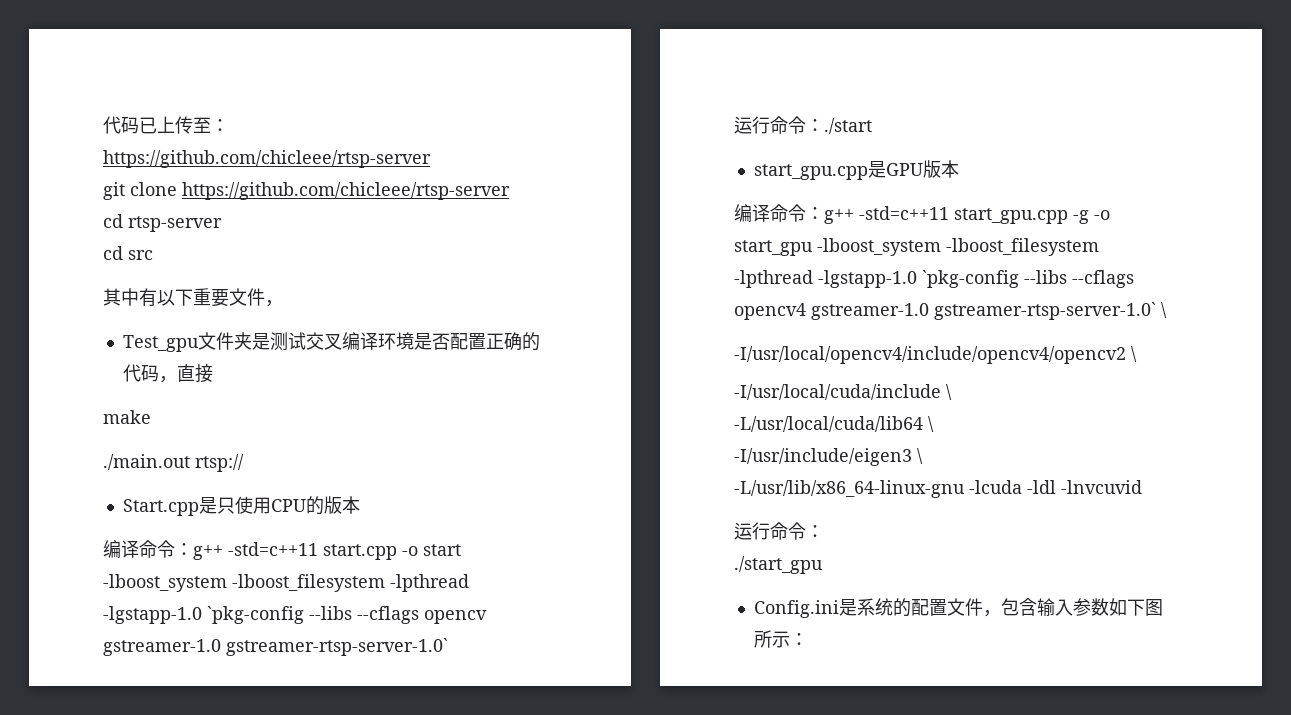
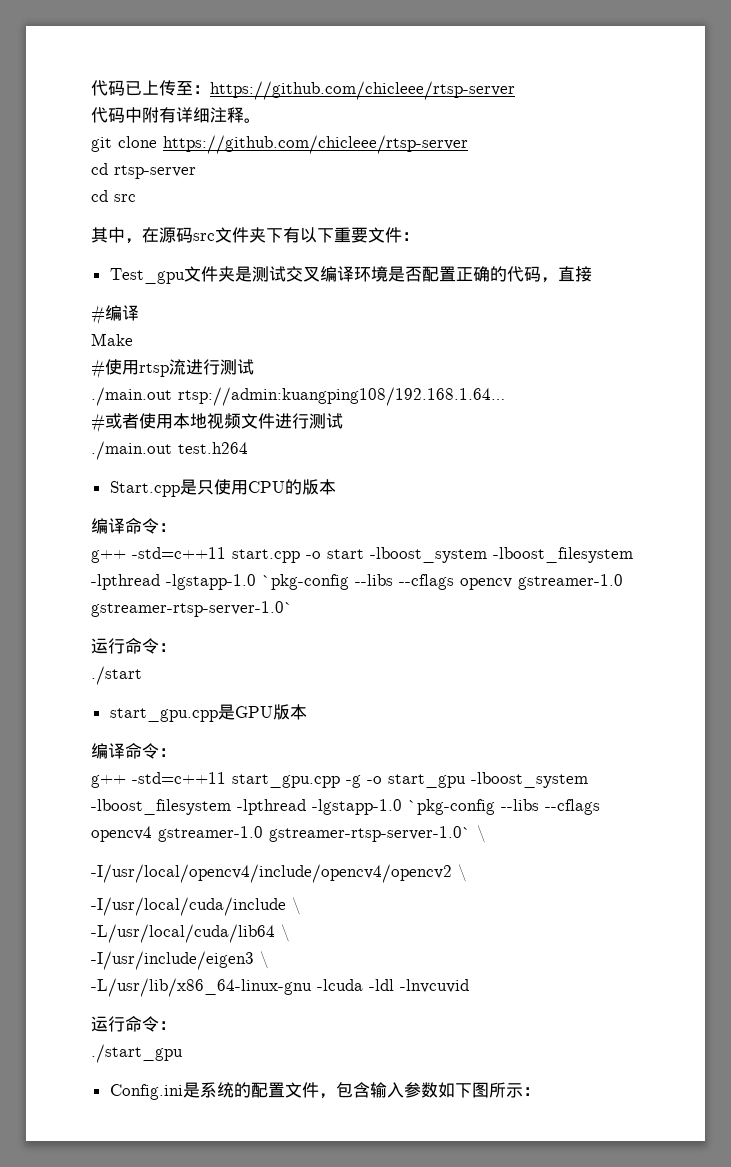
+ 代码中附有详细注释。
- 其中有以下重要文件，
+ 其中，在源码src文件夹下有以下重要文件：
- make
- ./main.out rtsp://
+ #编译
+ Make
+ #使用rtsp流进行测试
+ ./main.out rtsp://admin:kuangping108/192.168.1.64…
+ #或者使用本地视频文件进行测试
+ ./main.out test.h264
  Start.cpp是只使用CPU的版本
- 编译命令：g++ -std=c++11 start.cpp -o start -lboost_system -lboost_filesystem -lpthread -lgstapp-1.0 `pkg-config --libs --cflags opencv gstreamer-1.0 gstreamer-rtsp-server-1.0`
- 运行命令：./start
+ 编译命令：
+ g++ -std=c++11 start.cpp -o start -lboost_system -lboost_filesystem -lpthread -lgstapp-1.0 `pkg-config --libs --cflags opencv gstreamer-1.0 gstreamer-rtsp-server-1.0`
+ 运行命令：
+ ./start
  start_gpu.cpp是GPU版本
- 编译命令：g++ -std=c++11 start_gpu.cpp -g -o start_gpu -lboost_system -lboost_filesystem -lpthread -lgstapp-1.0 `pkg-config --libs --cflags opencv4 gstreamer-1.0 gstreamer-rtsp-server-1.0` \
+ 编译命令：
+ g++ -std=c++11 start_gpu.cpp -g -o start_gpu -lboost_system -lboost_filesystem -lpthread -lgstapp-1.0 `pkg-config --libs --cflags opencv4 gstreamer-1.0 gstreamer-rtsp-server-1.0` \

